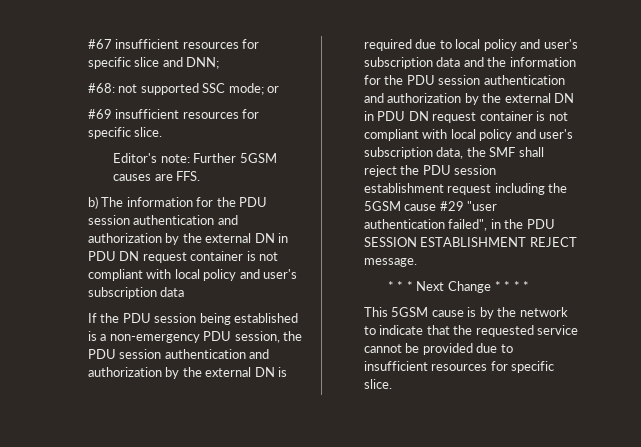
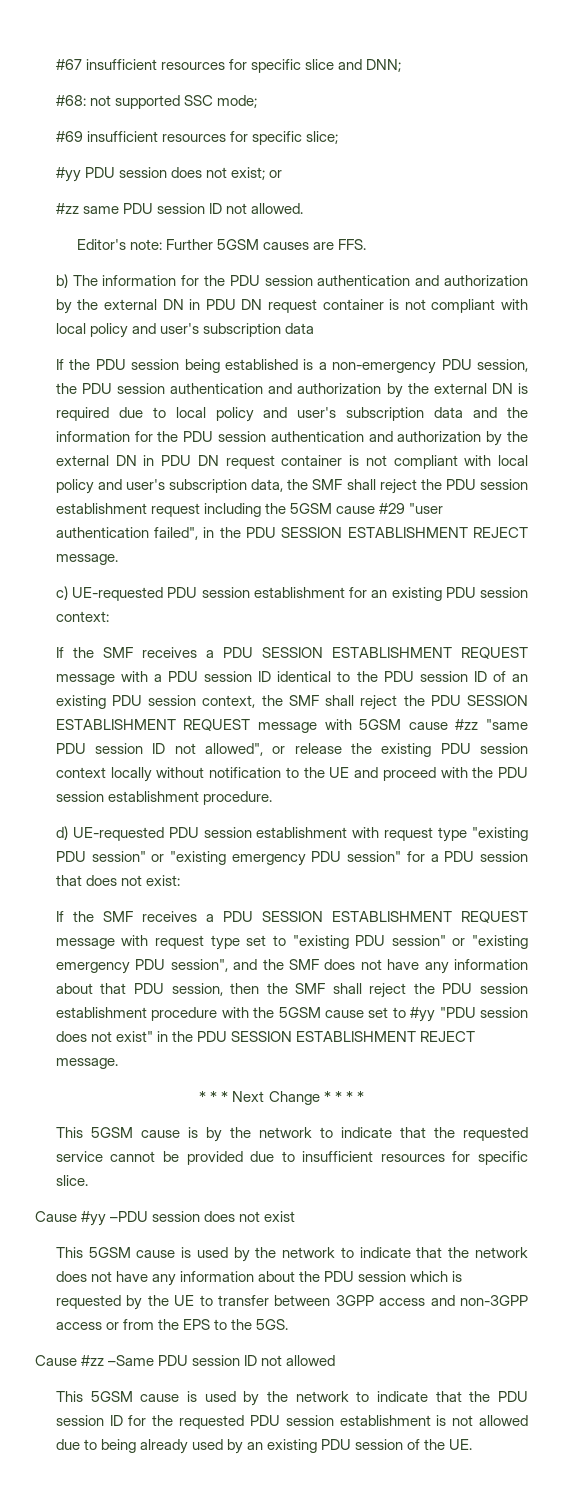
- #68: not supported SSC mode; or
+ #68: not supported SSC mode;
- #69 insufficient resources for specific slice.
+ #69 insufficient resources for specific slice;
+ #yy PDU session does not exist; or
+ #zz same PDU session ID not allowed.
+ c) UE-requested PDU session establishment for an existing PDU session context:
+ If the SMF receives a PDU SESSION ESTABLISHMENT REQUEST message with a PDU session ID identical to the PDU session ID of an existing PDU session context, the SMF shall reject the PDU SESSION ESTABLISHMENT REQUEST message with 5GSM cause #zz "same PDU session ID not allowed", or release the existing PDU session context locally without notification to the UE and proceed with the PDU session establishment procedure.
+ d) UE-requested PDU session establishment with request type "existing PDU session" or "existing emergency PDU session" for a PDU session that does not exist:
+ If the SMF receives a PDU SESSION ESTABLISHMENT REQUEST message with request type set to "existing PDU session" or "existing emergency PDU session", and the SMF does not have any information about that PDU session, then the SMF shall reject the PDU session establishment procedure with the 5GSM cause set to #yy "PDU session does not exist" in the PDU SESSION ESTABLISHMENT REJECT message.
+ Cause #yy –PDU session does not exist
+ This 5GSM cause is used by the network to indicate that the network does not have any information about the PDU session which is requested by the UE to transfer between 3GPP access and non-3GPP access or from the EPS to the 5GS.
+ Cause #zz –Same PDU session ID not allowed
+ This 5GSM cause is used by the network to indicate that the PDU session ID for the requested PDU session establishment is not allowed due to being already used by an existing PDU session of the UE.

